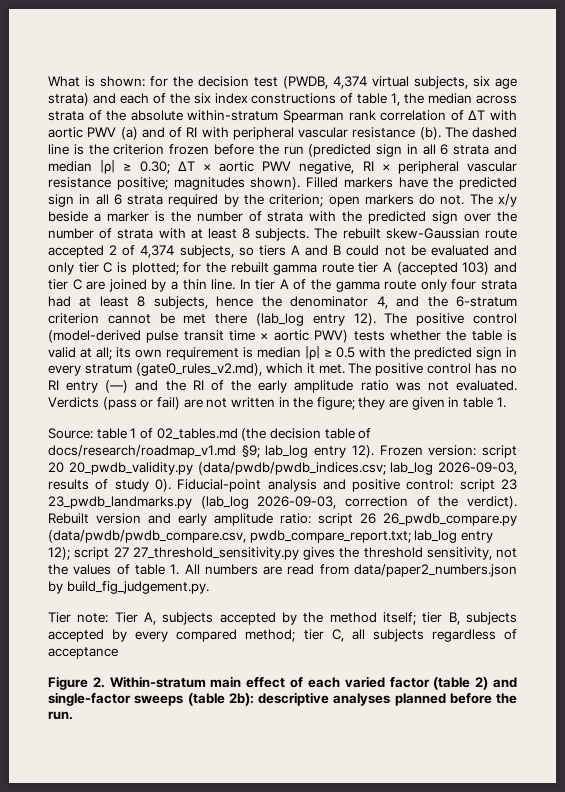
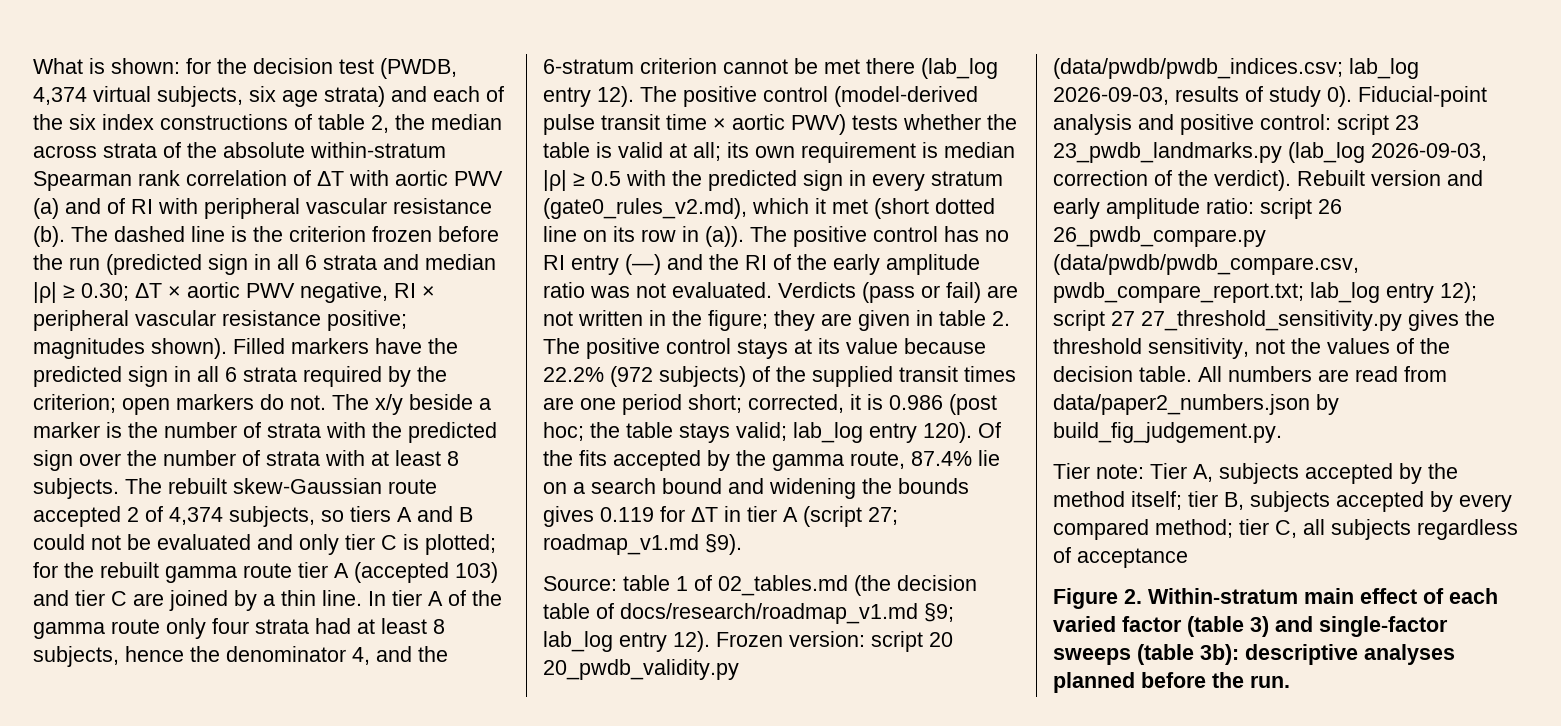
- What is shown: for the decision test (PWDB, 4,374 virtual subjects, six age strata) and each of the six index constructions of table 1, the median across strata of the absolute within-stratum Spearman rank correlation of ΔT with aortic PWV (a) and of RI with peripheral vascular resistance (b).
+ What is shown: for the decision test (PWDB, 4,374 virtual subjects, six age strata) and each of the six index constructions of table 2, the median across strata of the absolute within-stratum Spearman rank correlation of ΔT with aortic PWV (a) and of RI with peripheral vascular resistance (b).
- The positive control (model-derived pulse transit time × aortic PWV) tests whether the table is valid at all; its own requirement is median |ρ| ≥ 0.5 with the predicted sign in every stratum (gate0_rules_v2.md), which it met.
+ The positive control (model-derived pulse transit time × aortic PWV) tests whether the table is valid at all; its own requirement is median |ρ| ≥ 0.5 with the predicted sign in every stratum (gate0_rules_v2.md), which it met (short dotted line on its row in (a)).
- Verdicts (pass or fail) are not written in the figure; they are given in table 1.
+ Verdicts (pass or fail) are not written in the figure; they are given in table 2. The positive control stays at its value because 22.2% (972 subjects) of the supplied transit times are one period short; corrected, it is 0.986 (post hoc; the table stays valid; lab_log entry 120). Of the fits accepted by the gamma route, 87.4% lie on a search bound and widening the bounds gives 0.119 for ΔT in tier A (script 27; roadmap_v1.md §9).
- Rebuilt version and early amplitude ratio: script 26 26_pwdb_compare.py (data/pwdb/pwdb_compare.csv, pwdb_compare_report.txt; lab_log entry 12); script 27 27_threshold_sensitivity.py gives the threshold sensitivity, not the values of table 1. All numbers are read from data/paper2_numbers.json by build_fig_judgement.py.
+ Rebuilt version and early amplitude ratio: script 26 26_pwdb_compare.py (data/pwdb/pwdb_compare.csv, pwdb_compare_report.txt; lab_log entry 12); script 27 27_threshold_sensitivity.py gives the threshold sensitivity, not the values of the decision table. All numbers are read from data/paper2_numbers.json by build_fig_judgement.py.
- Figure 2. Within-stratum main effect of each varied factor (table 2) and single-factor sweeps (table 2b): descriptive analyses planned before the run.
+ Figure 2. Within-stratum main effect of each varied factor (table 3) and single-factor sweeps (table 3b): descriptive analyses planned before the run.

